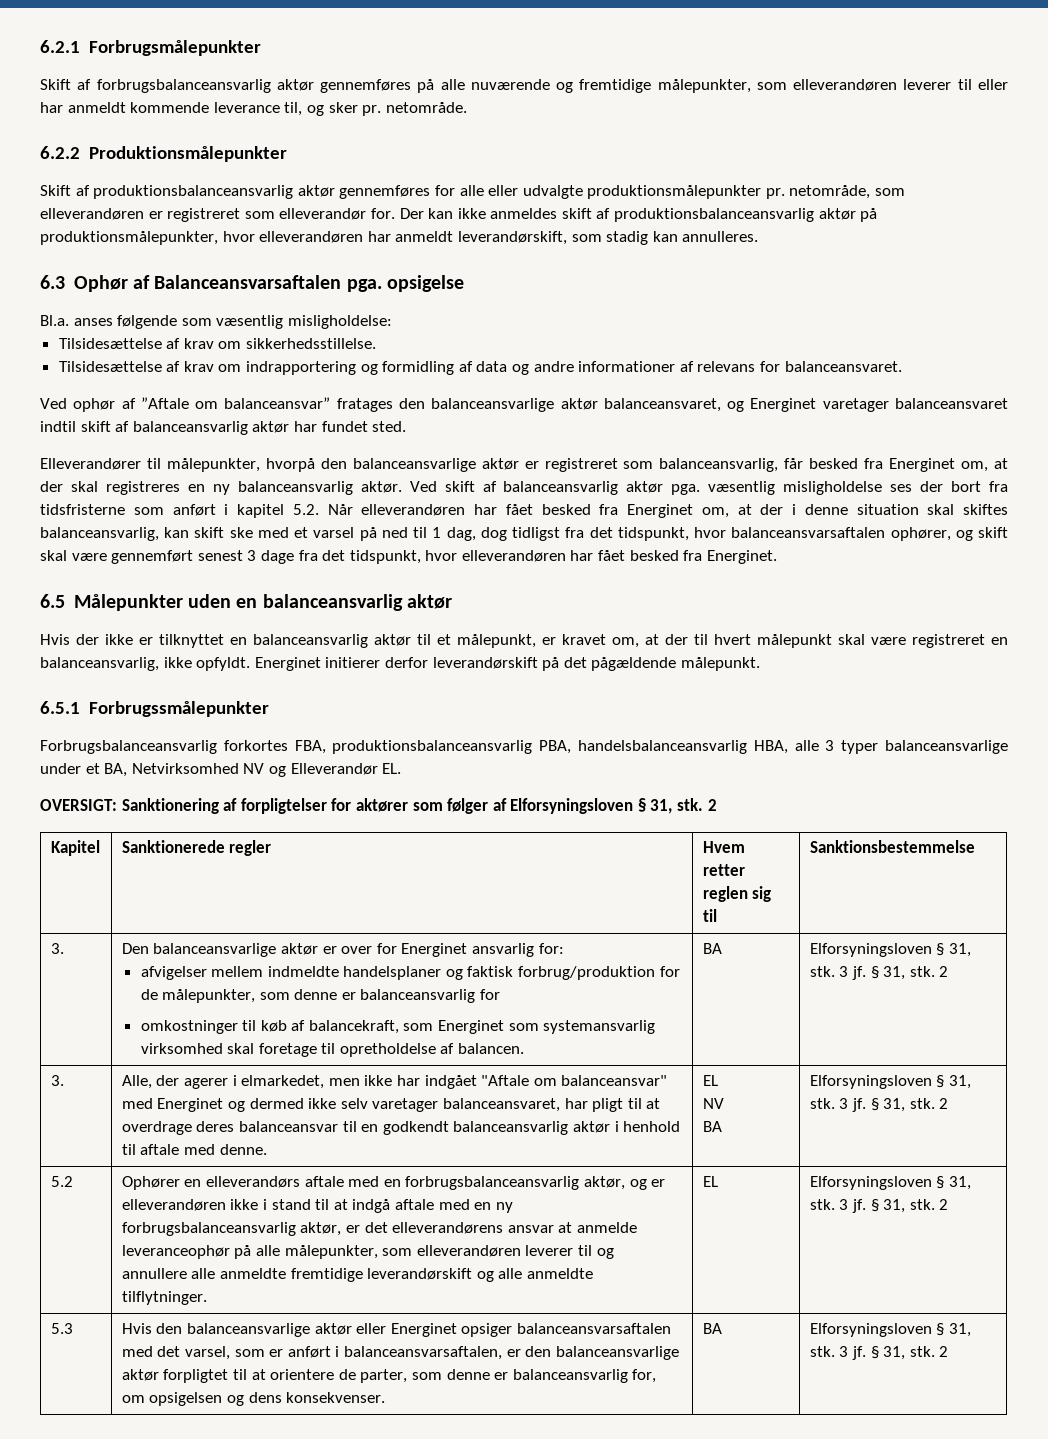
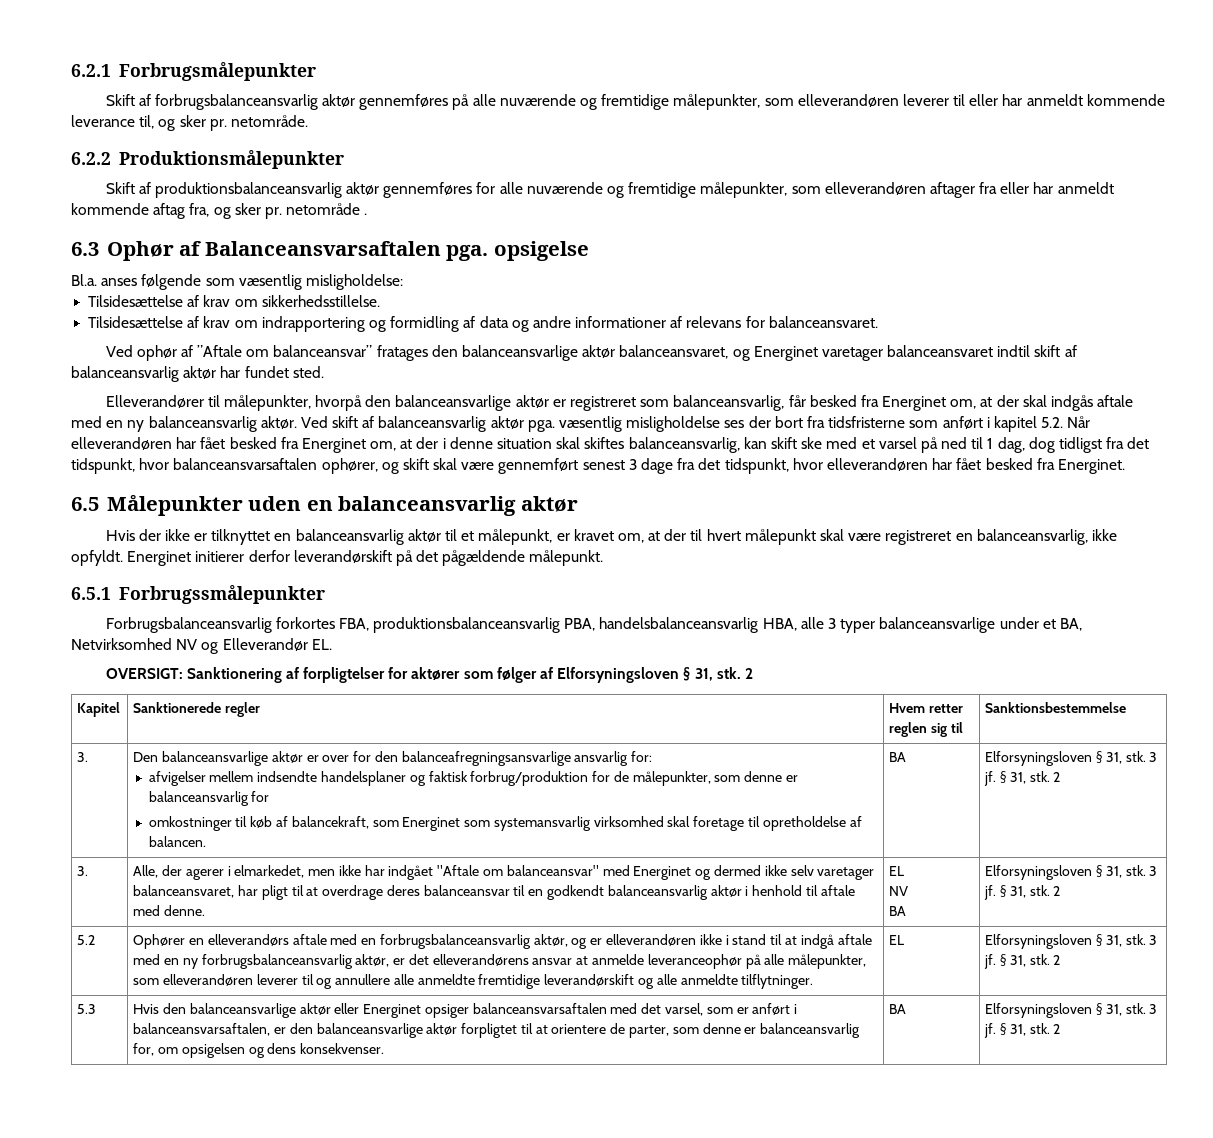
- Skift af produktionsbalanceansvarlig aktør gennemføres for alle eller udvalgte produktionsmålepunkter pr. netområde, som elleverandøren er registreret som elleverandør for. Der kan ikke anmeldes skift af produktionsbalanceansvarlig aktør på produktionsmålepunkter, hvor elleverandøren har anmeldt leverandørskift, som stadig kan annulleres.
+ Skift af produktionsbalanceansvarlig aktør gennemføres for alle nuværende og fremtidige målepunkter, som elleverandøren aftager fra eller har anmeldt kommende aftag fra, og sker pr. netområde .
- Elleverandører til målepunkter, hvorpå den balanceansvarlige aktør er registreret som balanceansvarlig, får besked fra Energinet om, at der skal registreres en ny balanceansvarlig aktør.
+ Elleverandører til målepunkter, hvorpå den balanceansvarlige aktør er registreret som balanceansvarlig, får besked fra Energinet om, at der skal indgås aftale med en ny balanceansvarlig aktør.
- Den balanceansvarlige aktør er over for Energinet ansvarlig for:
+ Den balanceansvarlige aktør er over for den balanceafregningsansvarlige ansvarlig for:
- afvigelser mellem indmeldte handelsplaner og faktisk forbrug/produktion for de målepunkter, som denne er balanceansvarlig for
+ afvigelser mellem indsendte handelsplaner og faktisk forbrug/produktion for de målepunkter, som denne er balanceansvarlig for

